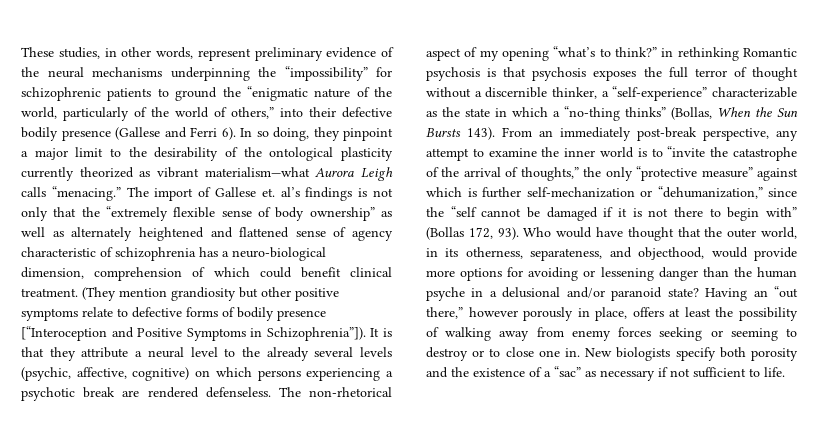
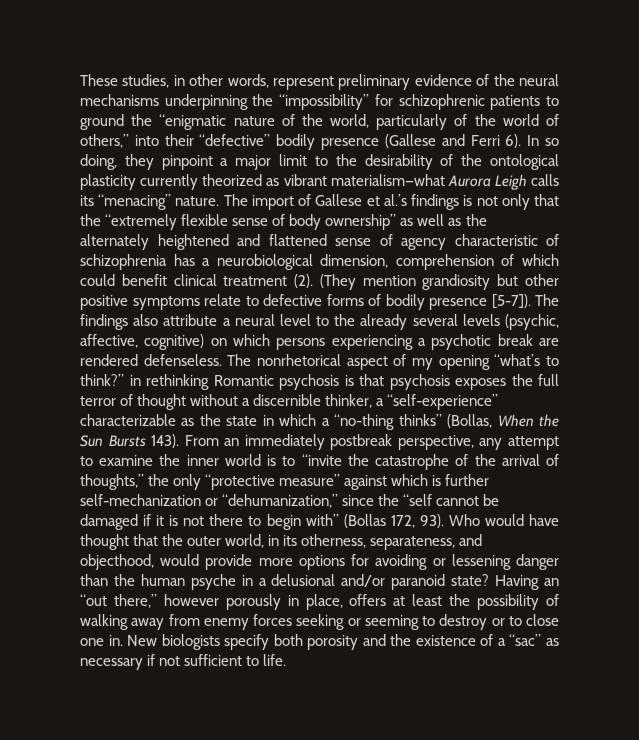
- These studies, in other words, represent preliminary evidence of the neural mechanisms underpinning the “impossibility” for schizophrenic patients to ground the “enigmatic nature of the world, particularly of the world of others,” into their defective bodily presence (Gallese and Ferri 6).
+ These studies, in other words, represent preliminary evidence of the neural mechanisms underpinning the “impossibility” for schizophrenic patients to ground the “enigmatic nature of the world, particularly of the world of others,” into their “defective” bodily presence (Gallese and Ferri 6).
- In so doing, they pinpoint a major limit to the desirability of the ontological plasticity currently theorized as vibrant materialism—what Aurora Leigh calls “menacing.”
+ In so doing, they pinpoint a major limit to the desirability of the ontological plasticity currently theorized as vibrant materialism—what Aurora Leigh calls its “menacing” nature.
- The import of Gallese et. al’s findings is not only that the “extremely flexible sense of body ownership” as well as alternately heightened and flattened sense of agency characteristic of schizophrenia has a neuro-biological dimension, comprehension of which could benefit clinical treatment.
+ The import of Gallese et al.’s findings is not only that the “extremely flexible sense of body ownership” as well as the alternately heightened and flattened sense of agency characteristic of schizophrenia has a neurobiological dimension, comprehension of which could benefit clinical treatment (2).
- (They mention grandiosity but other positive symptoms relate to defective forms of bodily presence [“Interoception and Positive Symptoms in Schizophrenia”]). It is that they attribute a neural level to the already several levels (psychic, affective, cognitive) on which persons experiencing a psychotic break are rendered defenseless.
+ (They mention grandiosity but other positive symptoms relate to defective forms of bodily presence [5-7]). The findings also attribute a neural level to the already several levels (psychic, affective, cognitive) on which persons experiencing a psychotic break are rendered defenseless.
- The non-rhetorical aspect of my opening “what’s to think?” in rethinking Romantic psychosis is that psychosis exposes the full terror of thought without a discernible thinker, a “self-experience” characterizable as the state in which a “no-thing thinks” (Bollas, When the Sun Bursts 143).
+ The nonrhetorical aspect of my opening “what’s to think?” in rethinking Romantic psychosis is that psychosis exposes the full terror of thought without a discernible thinker, a “self-experience” characterizable as the state in which a “no-thing thinks” (Bollas, When the Sun Bursts 143).
- From an immediately post-break perspective, any attempt to examine the inner world is to “invite the catastrophe of the arrival of thoughts,” the only “protective measure” against which is further self-mechanization or “dehumanization,” since the “self cannot be damaged if it is not there to begin with” (Bollas 172, 93).
+ From an immediately postbreak perspective, any attempt to examine the inner world is to “invite the catastrophe of the arrival of thoughts,” the only “protective measure” against which is further self-mechanization or “dehumanization,” since the “self cannot be damaged if it is not there to begin with” (Bollas 172, 93).

